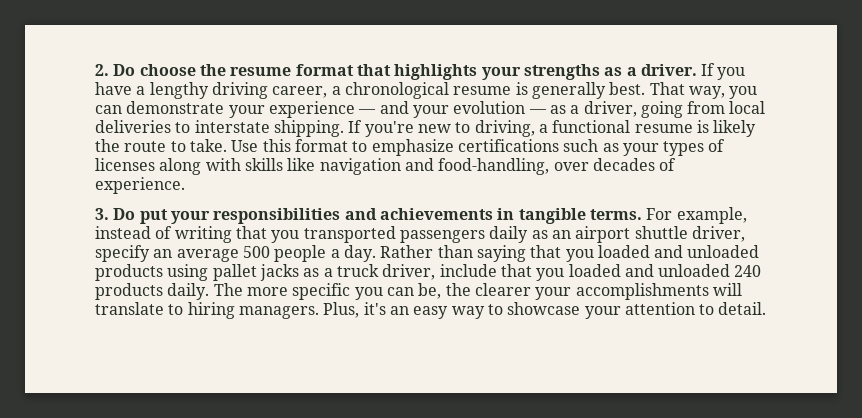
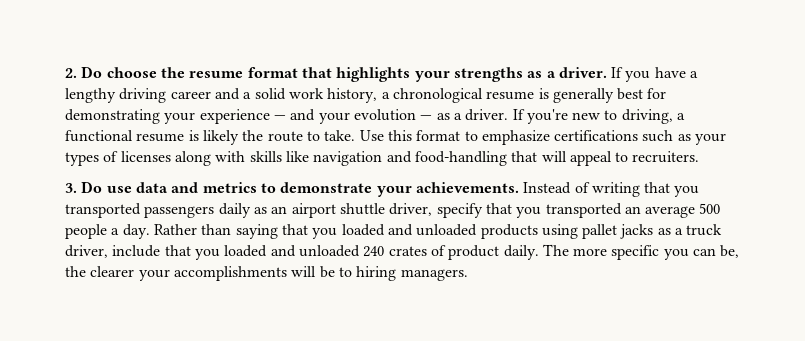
- If you have a lengthy driving career, a chronological resume is generally best. That way, you can demonstrate your experience — and your evolution — as a driver, going from local deliveries to interstate shipping.
+ If you have a lengthy driving career and a solid work history, a chronological resume is generally best for demonstrating your experience — and your evolution — as a driver.
- Use this format to emphasize certifications such as your types of licenses along with skills like navigation and food-handling, over decades of experience.
- 3. Do put your responsibilities and achievements in tangible terms. For example, instead of writing that you transported passengers daily as an airport shuttle driver, specify an average 500 people a day.
+ Use this format to emphasize certifications such as your types of licenses along with skills like navigation and food-handling that will appeal to recruiters.
+ 3. Do use data and metrics to demonstrate your achievements. Instead of writing that you transported passengers daily as an airport shuttle driver, specify that you transported an average 500 people a day.
- Rather than saying that you loaded and unloaded products using pallet jacks as a truck driver, include that you loaded and unloaded 240 products daily.
+ Rather than saying that you loaded and unloaded products using pallet jacks as a truck driver, include that you loaded and unloaded 240 crates of product daily.
- The more specific you can be, the clearer your accomplishments will translate to hiring managers. Plus, it's an easy way to showcase your attention to detail.
+ The more specific you can be, the clearer your accomplishments will be to hiring managers.

